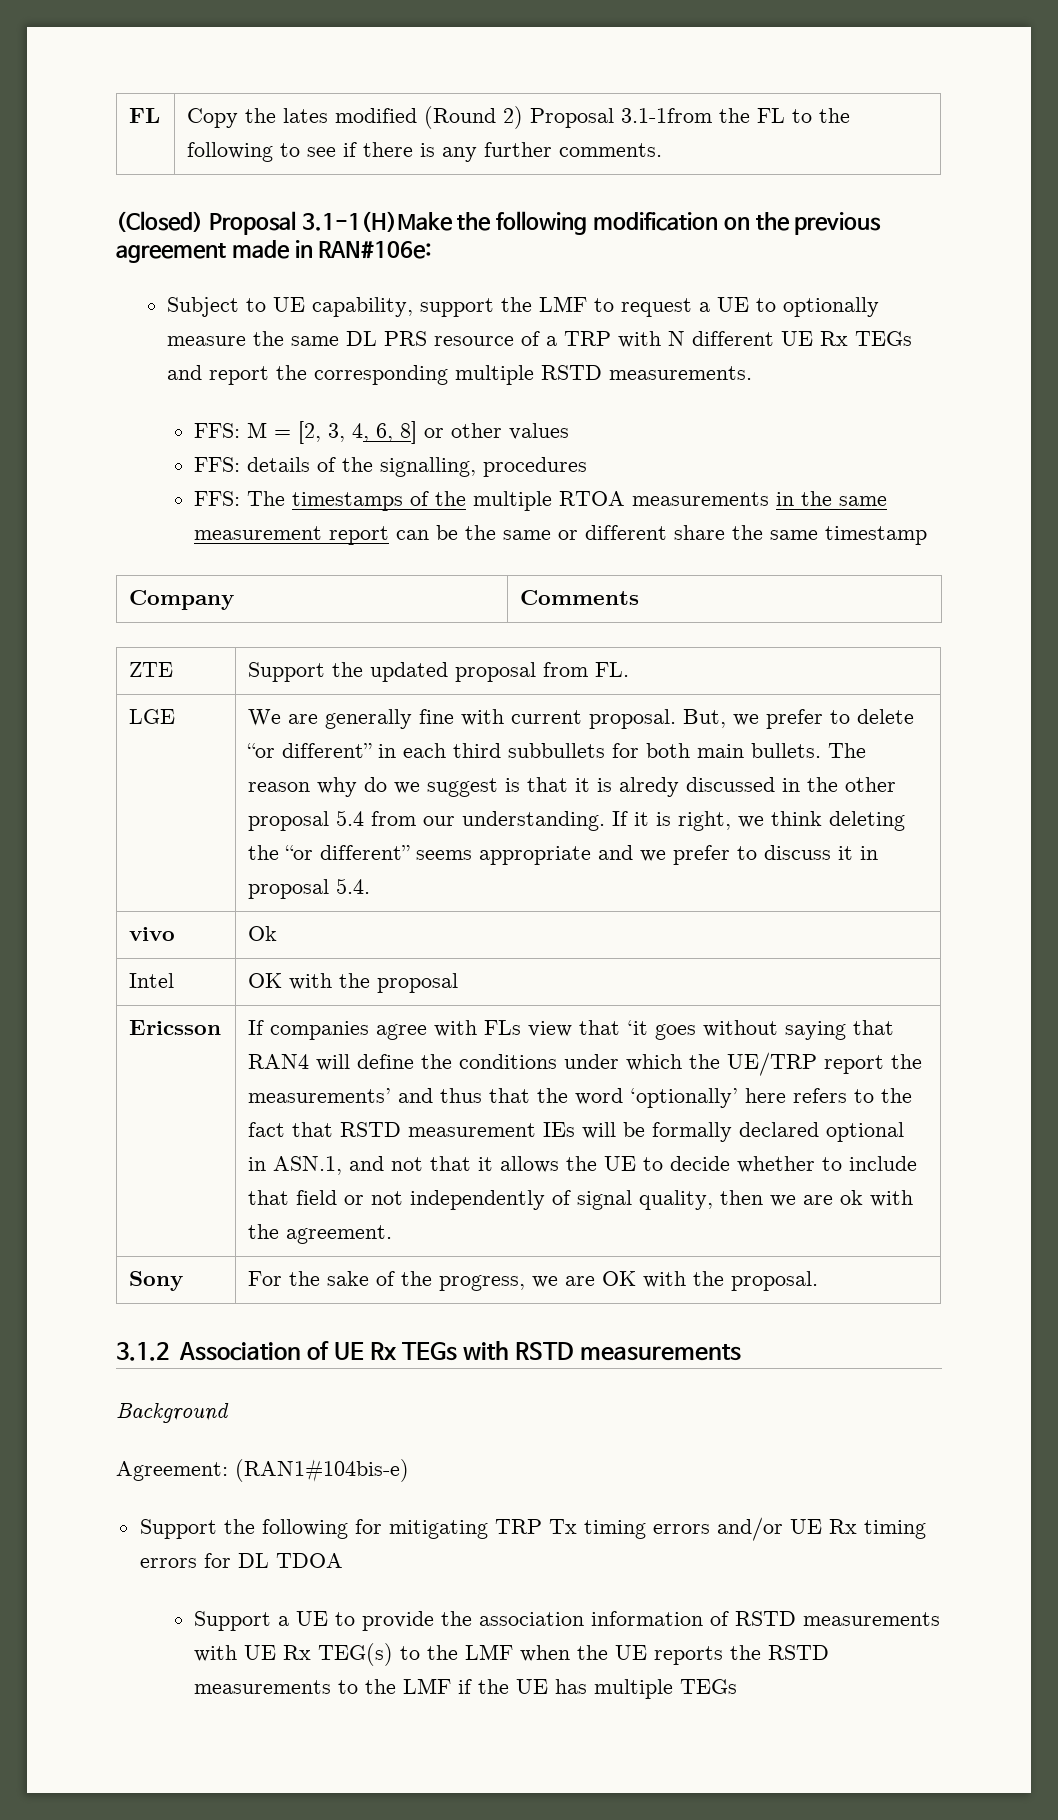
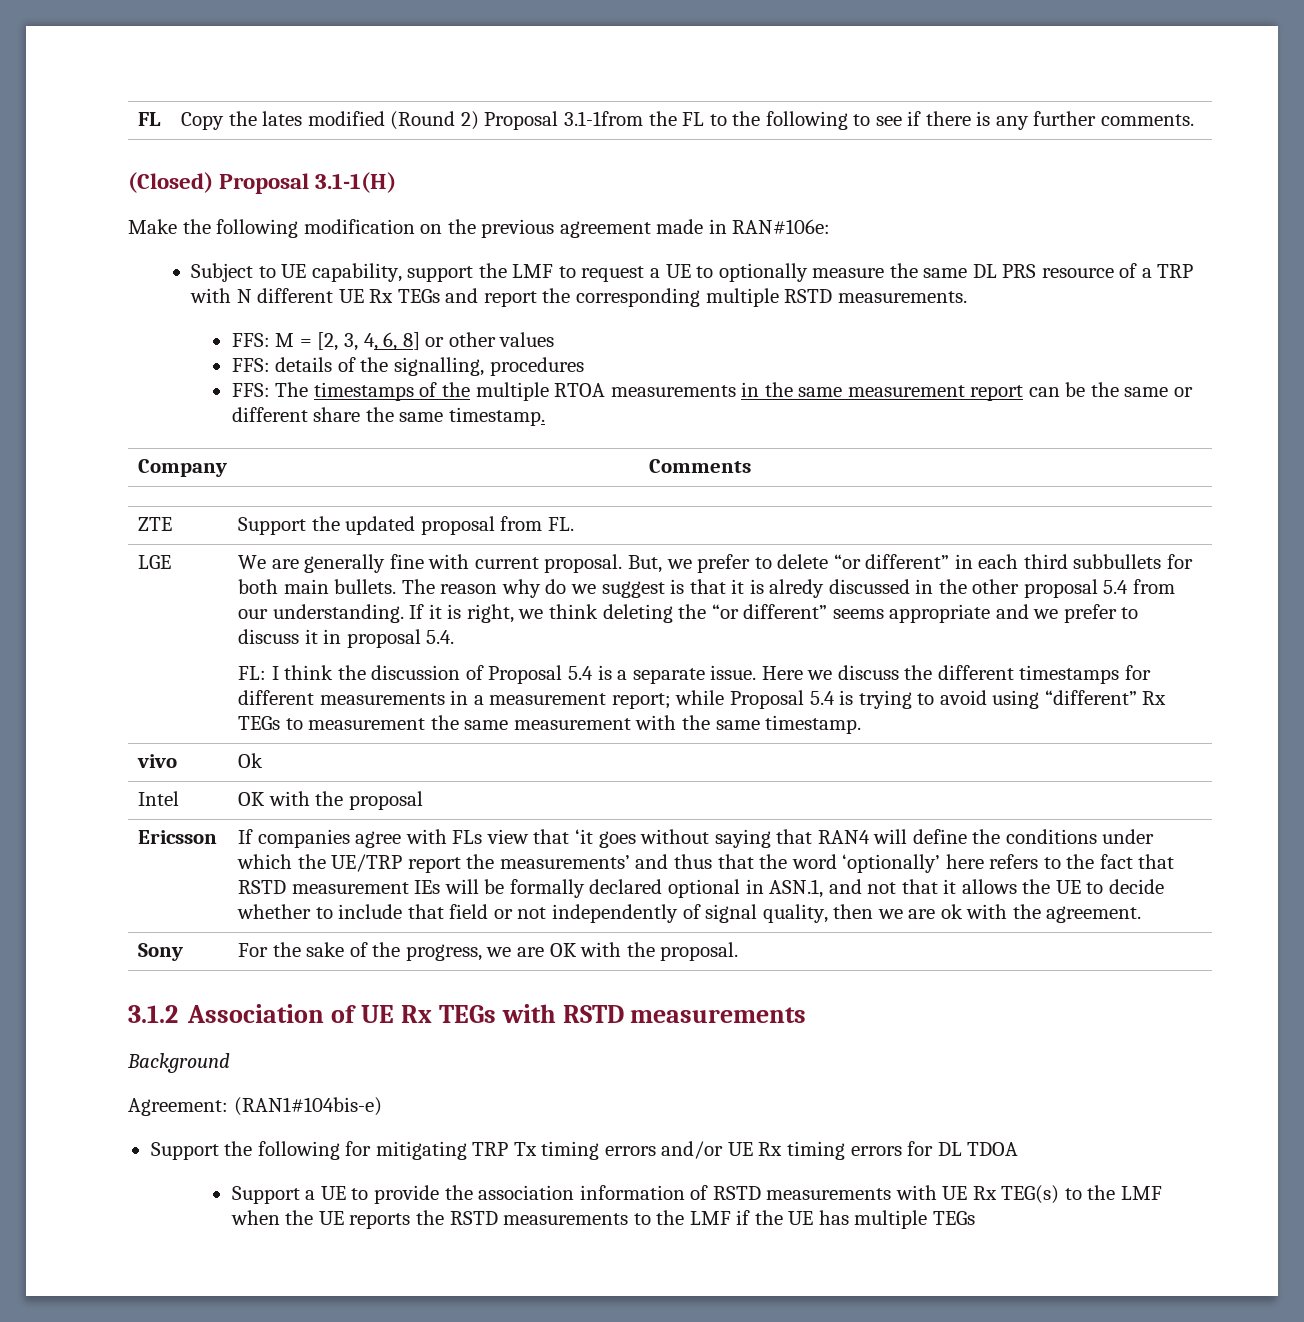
- (Closed) Proposal 3.1-1(H)Make the following modification on the previous agreement made in RAN#106e:
+ (Closed) Proposal 3.1-1(H)
+ Make the following modification on the previous agreement made in RAN#106e:
- FFS: The timestamps of the multiple RTOA measurements in the same measurement report can be the same or different share the same timestamp
+ FFS: The timestamps of the multiple RTOA measurements in the same measurement report can be the same or different share the same timestamp.
+ FL: I think the discussion of Proposal 5.4 is a separate issue. Here we discuss the different timestamps for different measurements in a measurement report; while Proposal 5.4 is trying to avoid using “different” Rx TEGs to measurement the same measurement with the same timestamp.

